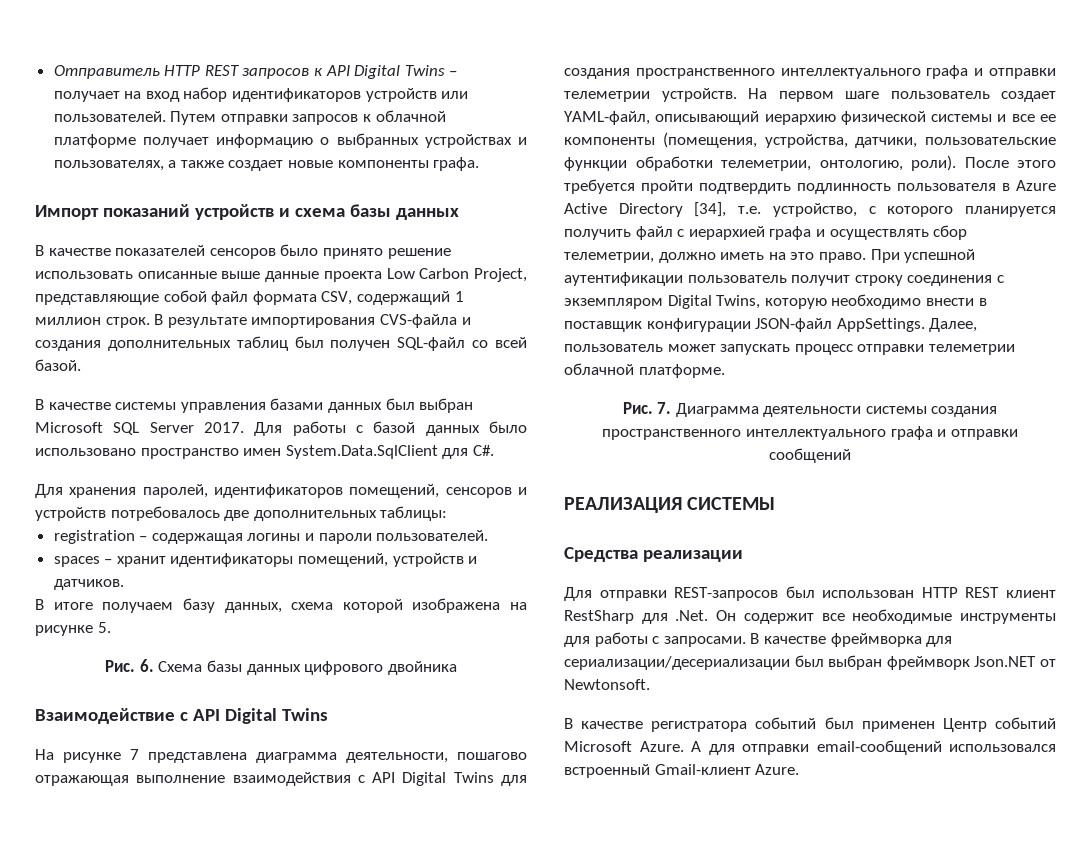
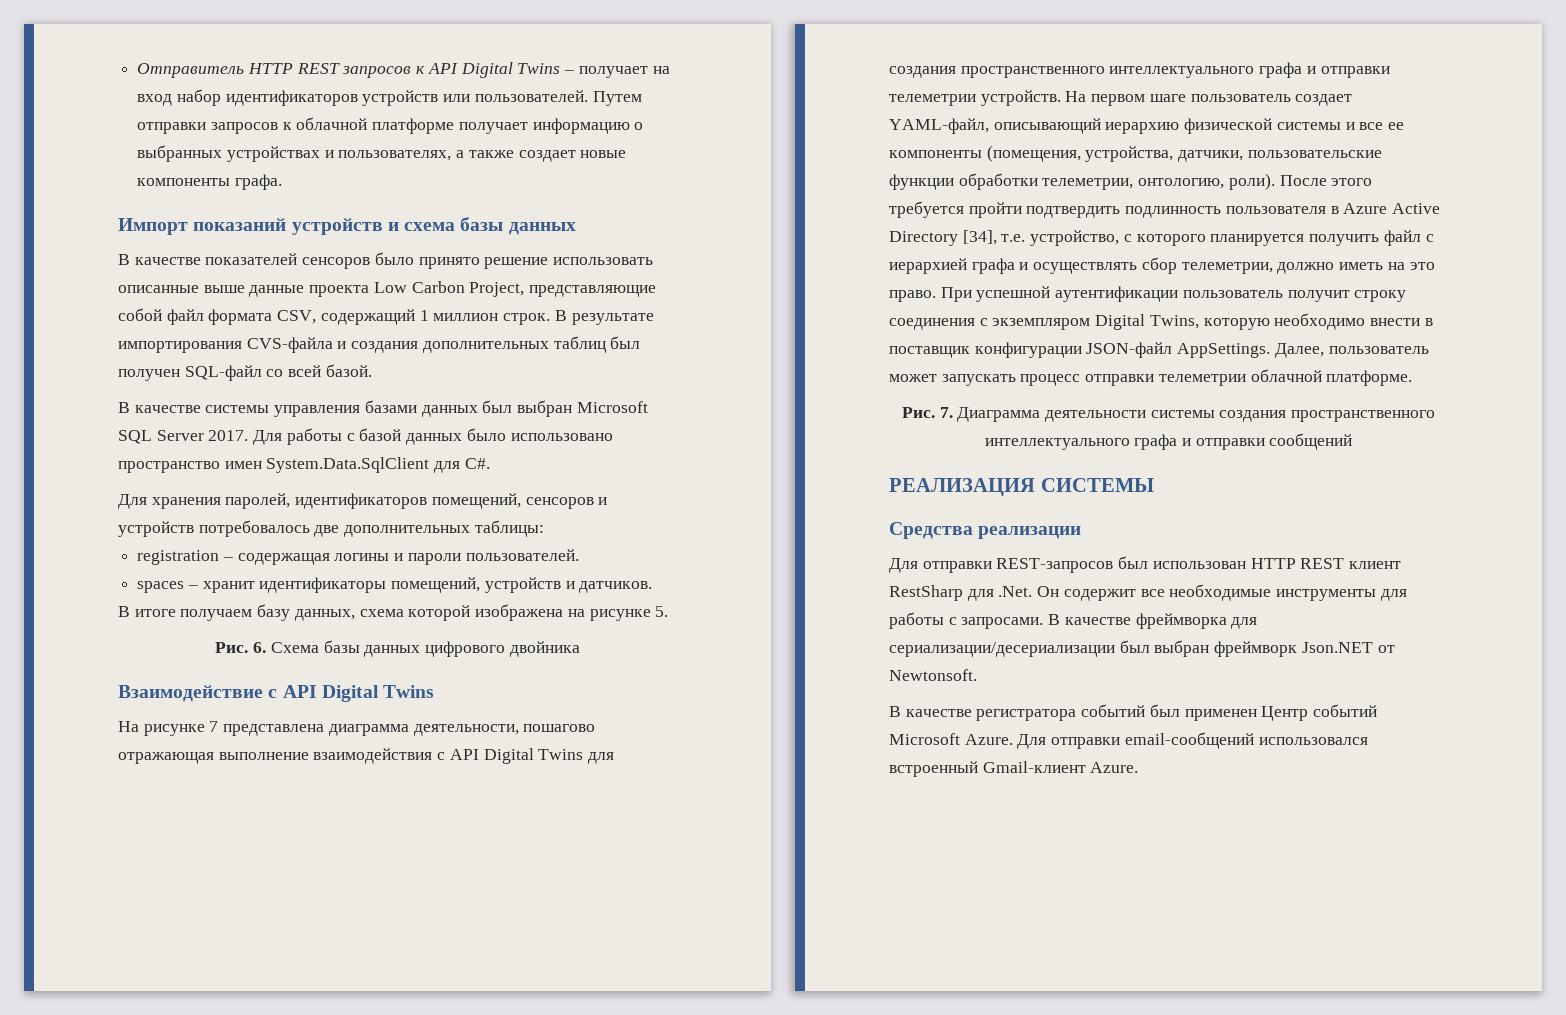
- А для отправки email-сообщений использовался встроенный Gmail-клиент Azure.
+ Для отправки email-сообщений использовался встроенный Gmail-клиент Azure.

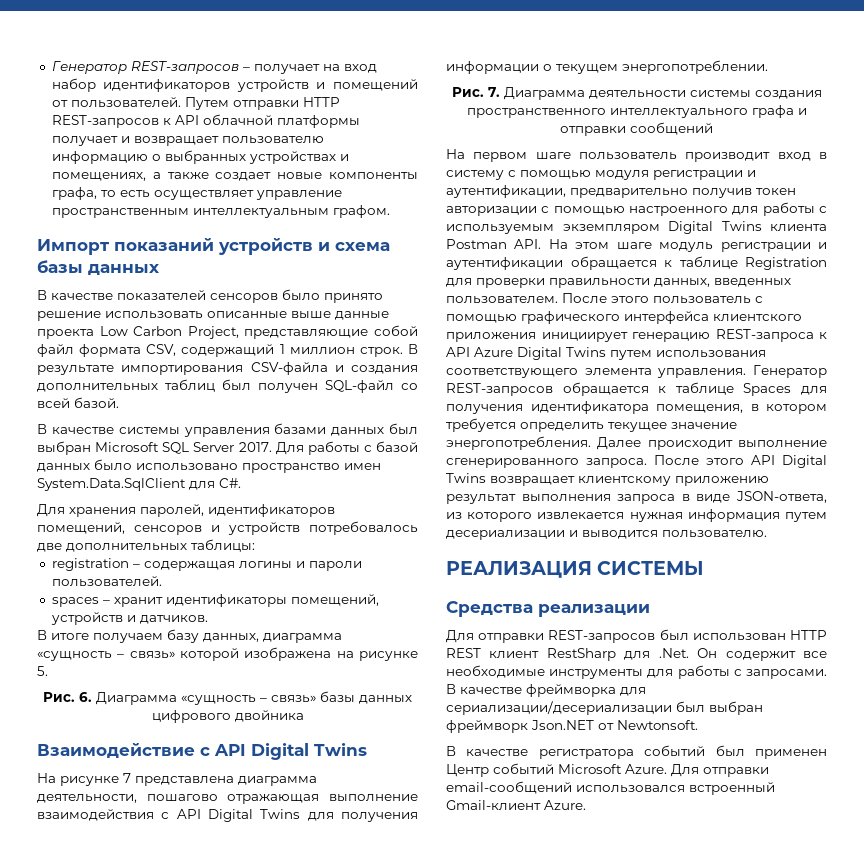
- Отправитель HTTP REST запросов к API Digital Twins – получает на вход набор идентификаторов устройств или пользователей. Путем отправки запросов к облачной платформе получает информацию о выбранных устройствах и пользователях, а также создает новые компоненты графа.
+ Генератор REST-запросов – получает на вход набор идентификаторов устройств и помещений от пользователей. Путем отправки HTTP REST-запросов к API облачной платформы получает и возвращает пользователю информацию о выбранных устройствах и помещениях, а также создает новые компоненты графа, то есть осуществляет управление пространственным интеллектуальным графом.
- В результате импортирования CVS-файла и создания дополнительных таблиц был получен SQL-файл со всей базой.
+ В результате импортирования CSV-файла и создания дополнительных таблиц был получен SQL-файл со всей базой.
- В итоге получаем базу данных, схема которой изображена на рисунке 5.
+ В итоге получаем базу данных, диаграмма «сущность – связь» которой изображена на рисунке 5.
- Рис. 6. Схема базы данных цифрового двойника
+ Рис. 6. Диаграмма «сущность – связь» базы данных цифрового двойника
- На рисунке 7 представлена диаграмма деятельности, пошагово отражающая выполнение взаимодействия с API Digital Twins для создания пространственного интеллектуального графа и отправки телеметрии устройств. На первом шаге пользователь создает YAML-файл, описывающий иерархию физической системы и все ее компоненты (помещения, устройства, датчики, пользовательские функции обработки телеметрии, онтологию, роли). После этого требуется пройти подтвердить подлинность пользователя в Azure Active Directory [34], т.е. устройство, с которого планируется получить файл с иерархией графа и осуществлять сбор телеметрии, должно иметь на это право. При успешной аутентификации пользователь получит строку соединения с экземпляром Digital Twins, которую необходимо внести в поставщик конфигурации JSON-файл AppSettings. Далее, пользователь может запускать процесс отправки телеметрии облачной платформе.
+ На рисунке 7 представлена диаграмма деятельности, пошагово отражающая выполнение взаимодействия с API Digital Twins для получения информации о текущем энергопотреблении.
+ На первом шаге пользователь производит вход в систему с помощью модуля регистрации и аутентификации, предварительно получив токен авторизации с помощью настроенного для работы с используемым экземпляром Digital Twins клиента Postman API. На этом шаге модуль регистрации и аутентификации обращается к таблице Registration для проверки правильности данных, введенных пользователем. После этого пользователь с помощью графического интерфейса клиентского приложения инициирует генерацию REST-запроса к API Azure Digital Twins путем использования соответствующего элемента управления. Генератор REST-запросов обращается к таблице Spaces для получения идентификатора помещения, в котором требуется определить текущее значение энергопотребления. Далее происходит выполнение сгенерированного запроса. После этого API Digital Twins возвращает клиентскому приложению результат выполнения запроса в виде JSON-ответа, из которого извлекается нужная информация путем десериализации и выводится пользователю.

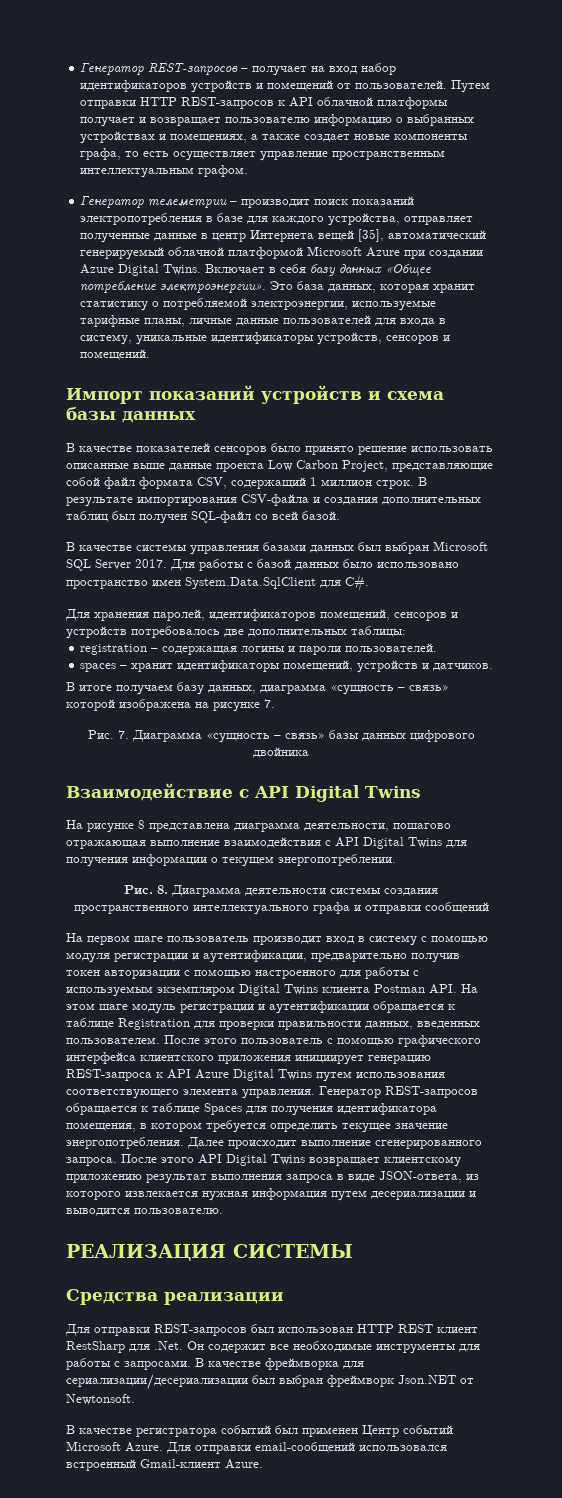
+ Генератор телеметрии – производит поиск показаний электропотребления в базе для каждого устройства, отправляет полученные данные в центр Интернета вещей [35], автоматический генерируемый облачной платформой Microsoft Azure при создании Azure Digital Twins. Включает в себя базу данных «Общее потребление электроэнергии». Это база данных, которая хранит статистику о потребляемой электроэнергии, используемые тарифные планы, личные данные пользователей для входа в систему, уникальные идентификаторы устройств, сенсоров и помещений.
- В итоге получаем базу данных, диаграмма «сущность – связь» которой изображена на рисунке 5.
- Рис. 6. Диаграмма «сущность – связь» базы данных цифрового двойника
+ В итоге получаем базу данных, диаграмма «сущность – связь» которой изображена на рисунке 7.
+ Рис. 7. Диаграмма «сущность – связь» базы данных цифрового двойника
- На рисунке 7 представлена диаграмма деятельности, пошагово отражающая выполнение взаимодействия с API Digital Twins для получения информации о текущем энергопотреблении.
+ На рисунке 8 представлена диаграмма деятельности, пошагово отражающая выполнение взаимодействия с API Digital Twins для получения информации о текущем энергопотреблении.
- Рис. 7. Диаграмма деятельности системы создания пространственного интеллектуального графа и отправки сообщений
+ Рис. 8. Диаграмма деятельности системы создания пространственного интеллектуального графа и отправки сообщений

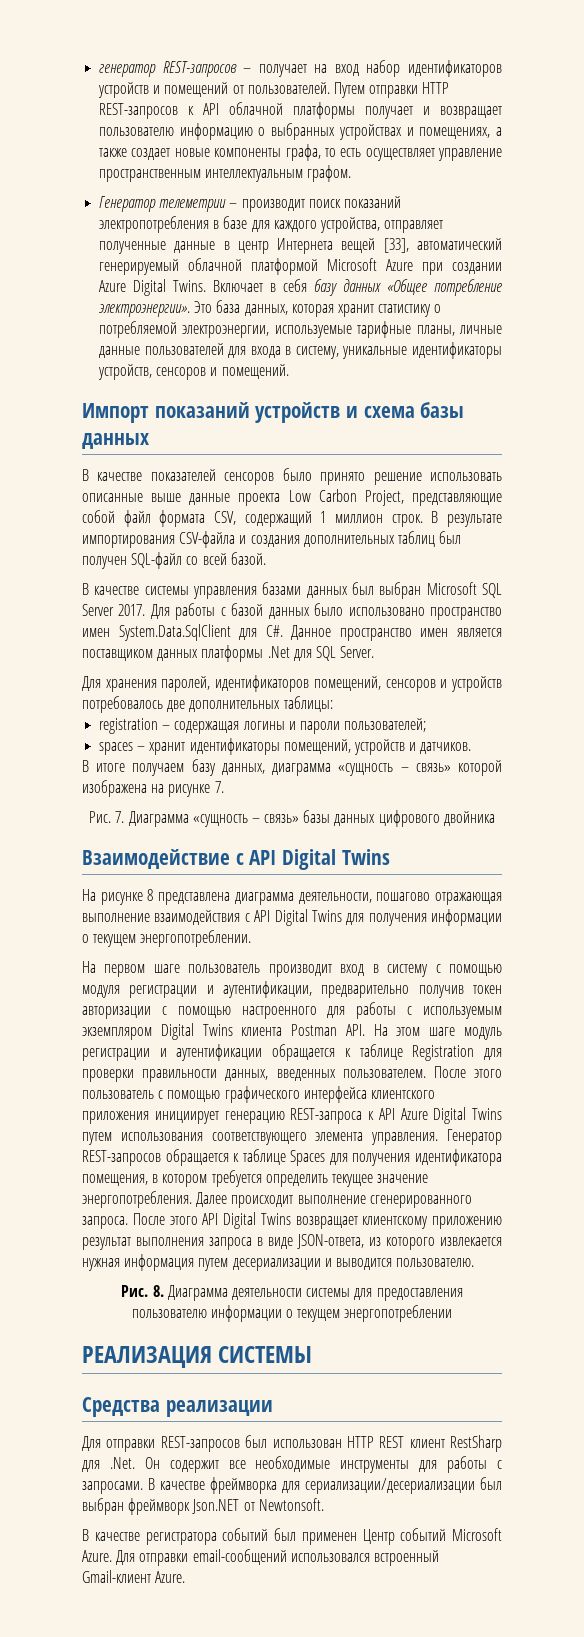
- Генератор REST-запросов – получает на вход набор идентификаторов устройств и помещений от пользователей.
+ генератор REST-запросов – получает на вход набор идентификаторов устройств и помещений от пользователей.
- Генератор телеметрии – производит поиск показаний электропотребления в базе для каждого устройства, отправляет полученные данные в центр Интернета вещей [35], автоматический генерируемый облачной платформой Microsoft Azure при создании Azure Digital Twins.
+ Генератор телеметрии – производит поиск показаний электропотребления в базе для каждого устройства, отправляет полученные данные в центр Интернета вещей [33], автоматический генерируемый облачной платформой Microsoft Azure при создании Azure Digital Twins.
- Для работы с базой данных было использовано пространство имен System.Data.SqlClient для C#.
+ Для работы с базой данных было использовано пространство имен System.Data.SqlClient для C#. Данное пространство имен является поставщиком данных платформы .Net для SQL Server.
- registration – содержащая логины и пароли пользователей.
+ registration – содержащая логины и пароли пользователей;
- Рис. 8. Диаграмма деятельности системы создания пространственного интеллектуального графа и отправки сообщений
+ Рис. 8. Диаграмма деятельности системы для предоставления пользователю информации о текущем энергопотреблении

